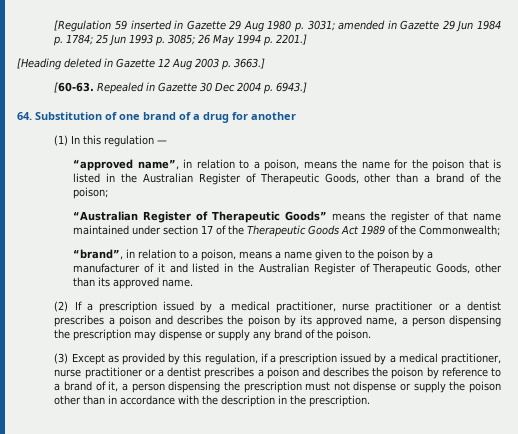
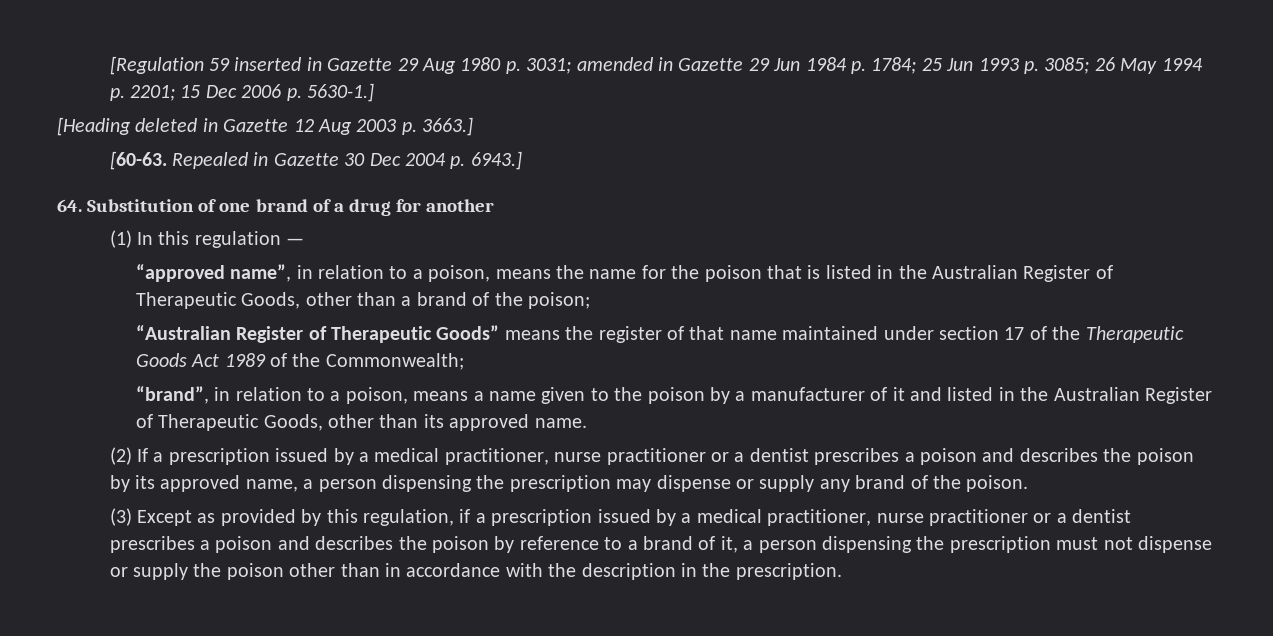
- [Regulation 59 inserted in Gazette 29 Aug 1980 p. 3031; amended in Gazette 29 Jun 1984 p. 1784; 25 Jun 1993 p. 3085; 26 May 1994 p. 2201.]
+ [Regulation 59 inserted in Gazette 29 Aug 1980 p. 3031; amended in Gazette 29 Jun 1984 p. 1784; 25 Jun 1993 p. 3085; 26 May 1994 p. 2201; 15 Dec 2006 p. 5630-1.]

